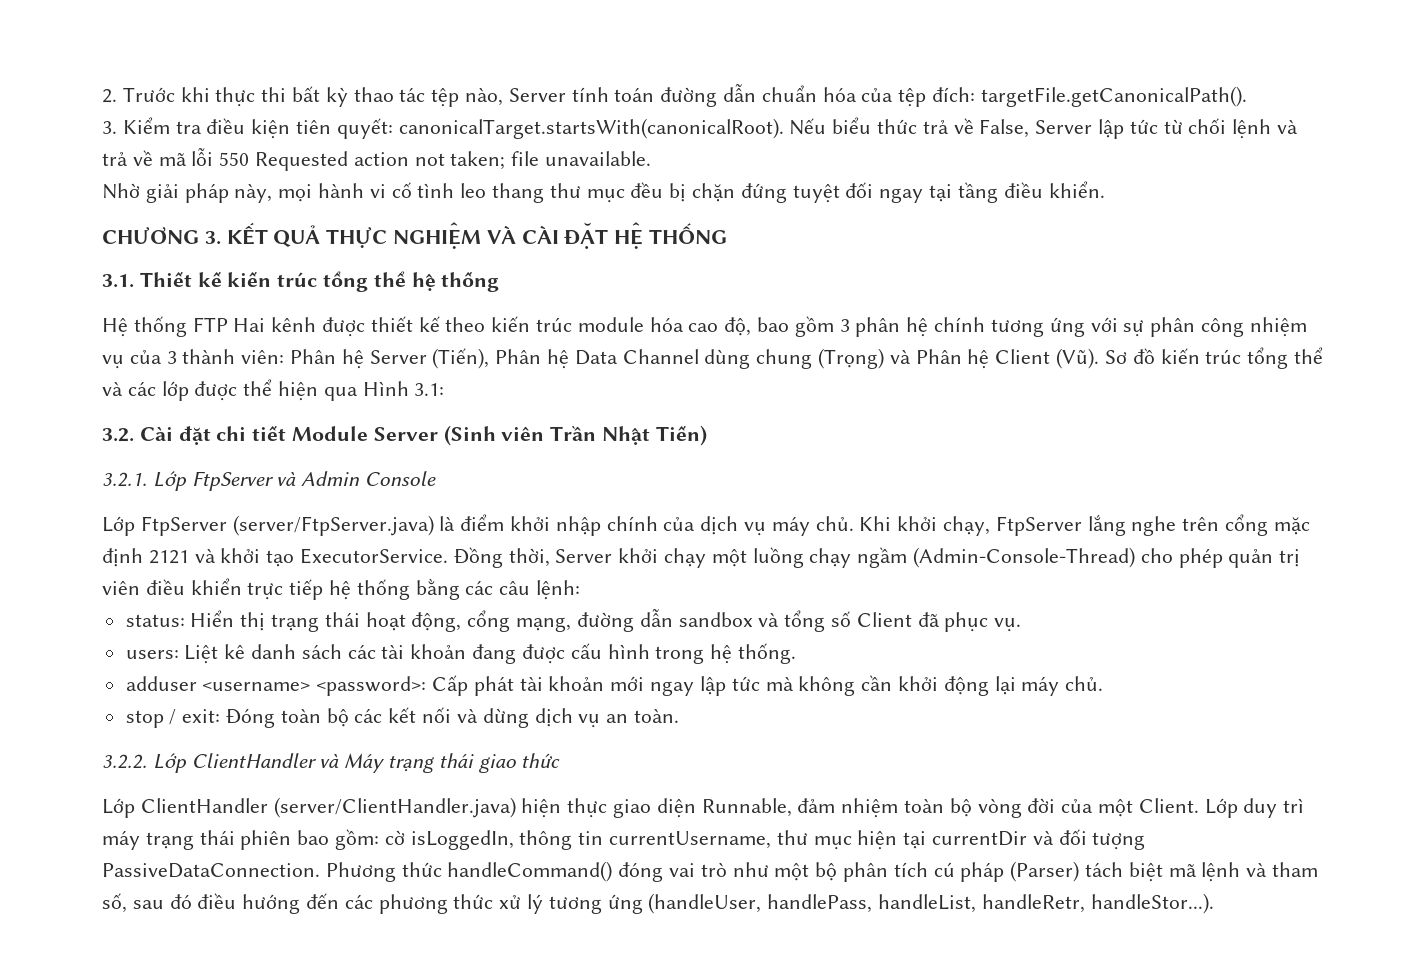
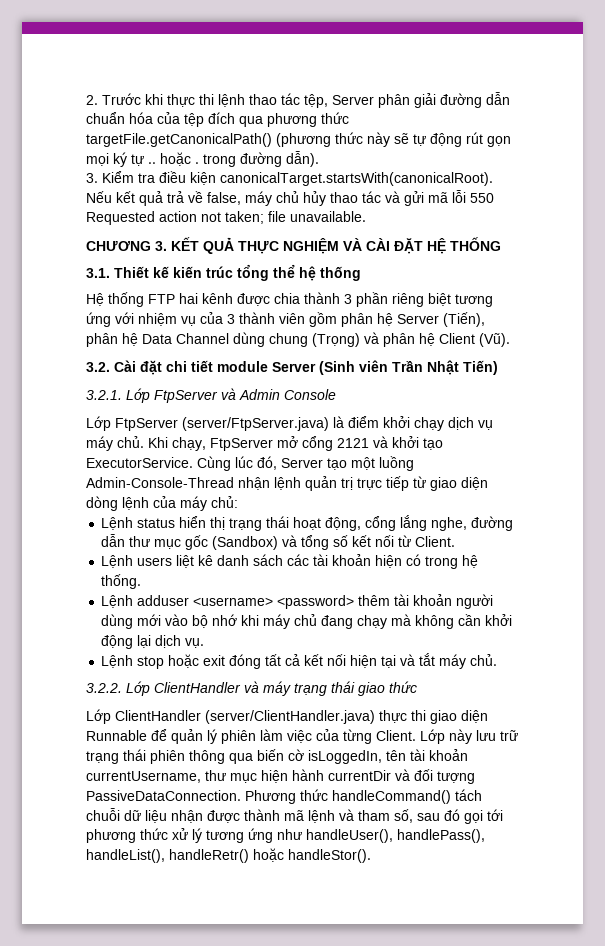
- 2. Trước khi thực thi bất kỳ thao tác tệp nào, Server tính toán đường dẫn chuẩn hóa của tệp đích: targetFile.getCanonicalPath().
+ 2. Trước khi thực thi lệnh thao tác tệp, Server phân giải đường dẫn chuẩn hóa của tệp đích qua phương thức targetFile.getCanonicalPath() (phương thức này sẽ tự động rút gọn mọi ký tự .. hoặc . trong đường dẫn).
- 3. Kiểm tra điều kiện tiên quyết: canonicalTarget.startsWith(canonicalRoot). Nếu biểu thức trả về False, Server lập tức từ chối lệnh và trả về mã lỗi 550 Requested action not taken; file unavailable.
+ 3. Kiểm tra điều kiện canonicalTarget.startsWith(canonicalRoot). Nếu kết quả trả về false, máy chủ hủy thao tác và gửi mã lỗi 550 Requested action not taken; file unavailable.
- Nhờ giải pháp này, mọi hành vi cố tình leo thang thư mục đều bị chặn đứng tuyệt đối ngay tại tầng điều khiển.
- Hệ thống FTP Hai kênh được thiết kế theo kiến trúc module hóa cao độ, bao gồm 3 phân hệ chính tương ứng với sự phân công nhiệm vụ của 3 thành viên: Phân hệ Server (Tiến), Phân hệ Data Channel dùng chung (Trọng) và Phân hệ Client (Vũ). Sơ đồ kiến trúc tổng thể và các lớp được thể hiện qua Hình 3.1:
+ Hệ thống FTP hai kênh được chia thành 3 phần riêng biệt tương ứng với nhiệm vụ của 3 thành viên gồm phân hệ Server (Tiến), phân hệ Data Channel dùng chung (Trọng) và phân hệ Client (Vũ).
- 3.2. Cài đặt chi tiết Module Server (Sinh viên Trần Nhật Tiến)
+ 3.2. Cài đặt chi tiết module Server (Sinh viên Trần Nhật Tiến)
- Lớp FtpServer (server/FtpServer.java) là điểm khởi nhập chính của dịch vụ máy chủ.
+ Lớp FtpServer (server/FtpServer.java) là điểm khởi chạy dịch vụ máy chủ.
- Khi khởi chạy, FtpServer lắng nghe trên cổng mặc định 2121 và khởi tạo ExecutorService.
+ Khi chạy, FtpServer mở cổng 2121 và khởi tạo ExecutorService.
- Đồng thời, Server khởi chạy một luồng chạy ngầm (Admin-Console-Thread) cho phép quản trị viên điều khiển trực tiếp hệ thống bằng các câu lệnh:
- status: Hiển thị trạng thái hoạt động, cổng mạng, đường dẫn sandbox và tổng số Client đã phục vụ.
- users: Liệt kê danh sách các tài khoản đang được cấu hình trong hệ thống.
+ Cùng lúc đó, Server tạo một luồng Admin-Console-Thread nhận lệnh quản trị trực tiếp từ giao diện dòng lệnh của máy chủ:
+ Lệnh status hiển thị trạng thái hoạt động, cổng lắng nghe, đường dẫn thư mục gốc (Sandbox) và tổng số kết nối từ Client.
+ Lệnh users liệt kê danh sách các tài khoản hiện có trong hệ thống.
- adduser <username> <password>: Cấp phát tài khoản mới ngay lập tức mà không cần khởi động lại máy chủ.
- stop / exit: Đóng toàn bộ các kết nối và dừng dịch vụ an toàn.
+ Lệnh adduser <username> <password> thêm tài khoản người dùng mới vào bộ nhớ khi máy chủ đang chạy mà không cần khởi động lại dịch vụ.
+ Lệnh stop hoặc exit đóng tất cả kết nối hiện tại và tắt máy chủ.
- 3.2.2. Lớp ClientHandler và Máy trạng thái giao thức
+ 3.2.2. Lớp ClientHandler và máy trạng thái giao thức
- Lớp ClientHandler (server/ClientHandler.java) hiện thực giao diện Runnable, đảm nhiệm toàn bộ vòng đời của một Client. Lớp duy trì máy trạng thái phiên bao gồm: cờ isLoggedIn, thông tin currentUsername, thư mục hiện tại currentDir và đối tượng PassiveDataConnection.
+ Lớp ClientHandler (server/ClientHandler.java) thực thi giao diện Runnable để quản lý phiên làm việc của từng Client. Lớp này lưu trữ trạng thái phiên thông qua biến cờ isLoggedIn, tên tài khoản currentUsername, thư mục hiện hành currentDir và đối tượng PassiveDataConnection.
- Phương thức handleCommand() đóng vai trò như một bộ phân tích cú pháp (Parser) tách biệt mã lệnh và tham số, sau đó điều hướng đến các phương thức xử lý tương ứng (handleUser, handlePass, handleList, handleRetr, handleStor...).
+ Phương thức handleCommand() tách chuỗi dữ liệu nhận được thành mã lệnh và tham số, sau đó gọi tới phương thức xử lý tương ứng như handleUser(), handlePass(), handleList(), handleRetr() hoặc handleStor().

